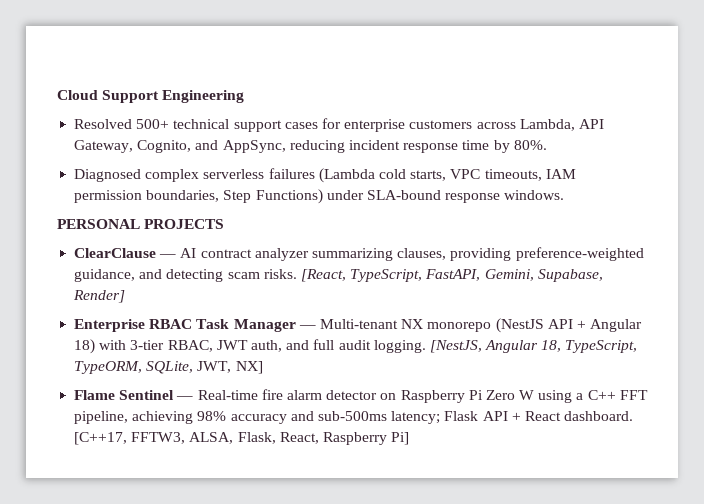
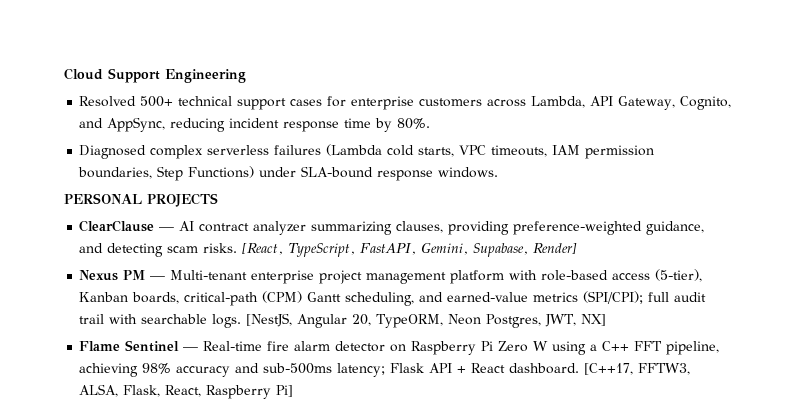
- Enterprise RBAC Task Manager — Multi-tenant NX monorepo (NestJS API + Angular 18) with 3-tier RBAC, JWT auth, and full audit logging. [NestJS, Angular 18, TypeScript, TypeORM, SQLite, JWT, NX]
+ Nexus PM — Multi-tenant enterprise project management platform with role-based access (5-tier), Kanban boards, critical-path (CPM) Gantt scheduling, and earned-value metrics (SPI/CPI); full audit trail with searchable logs. [NestJS, Angular 20, TypeORM, Neon Postgres, JWT, NX]

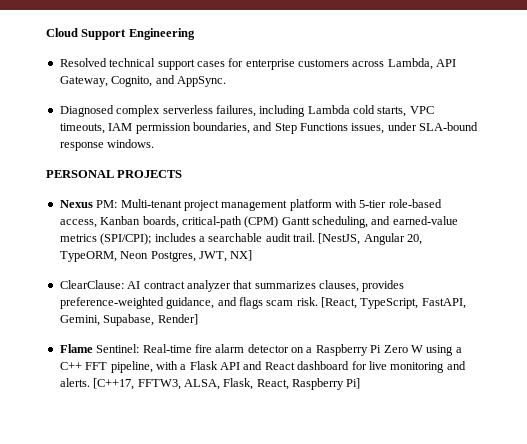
- Resolved 500+ technical support cases for enterprise customers across Lambda, API Gateway, Cognito, and AppSync, reducing incident response time by 80%.
+ Resolved technical support cases for enterprise customers across Lambda, API Gateway, Cognito, and AppSync.
- Diagnosed complex serverless failures (Lambda cold starts, VPC timeouts, IAM permission boundaries, Step Functions) under SLA-bound response windows.
+ Diagnosed complex serverless failures, including Lambda cold starts, VPC timeouts, IAM permission boundaries, and Step Functions issues, under SLA-bound response windows.
- ClearClause — AI contract analyzer summarizing clauses, providing preference-weighted guidance, and detecting scam risks. [React, TypeScript, FastAPI, Gemini, Supabase, Render]
- Nexus PM — Multi-tenant enterprise project management platform with role-based access (5-tier), Kanban boards, critical-path (CPM) Gantt scheduling, and earned-value metrics (SPI/CPI); full audit trail with searchable logs.
+ Nexus PM: Multi-tenant project management platform with 5-tier role-based access, Kanban boards, critical-path (CPM) Gantt scheduling, and earned-value metrics (SPI/CPI); includes a searchable audit trail.
+ ClearClause: AI contract analyzer that summarizes clauses, provides preference-weighted guidance, and flags scam risk. [React, TypeScript, FastAPI, Gemini, Supabase, Render]
- Flame Sentinel — Real-time fire alarm detector on Raspberry Pi Zero W using a C++ FFT pipeline, achieving 98% accuracy and sub-500ms latency; Flask API + React dashboard.
+ Flame Sentinel: Real-time fire alarm detector on a Raspberry Pi Zero W using a C++ FFT pipeline, with a Flask API and React dashboard for live monitoring and alerts.

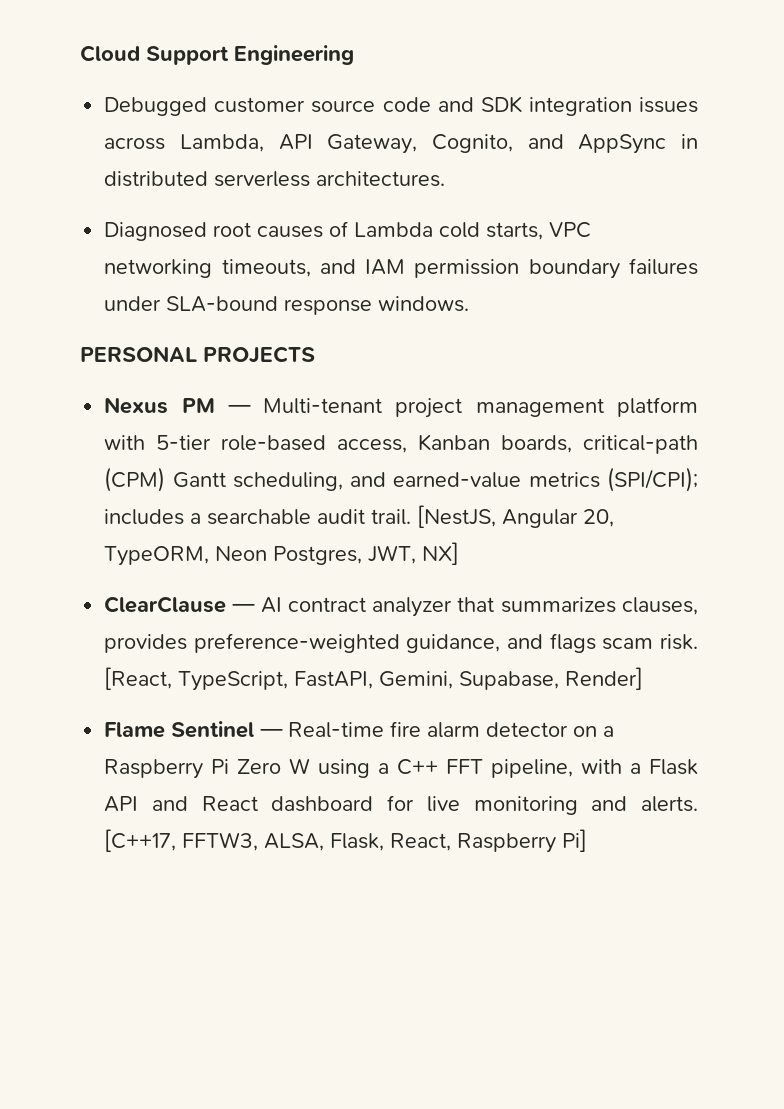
- Resolved technical support cases for enterprise customers across Lambda, API Gateway, Cognito, and AppSync.
- Diagnosed complex serverless failures, including Lambda cold starts, VPC timeouts, IAM permission boundaries, and Step Functions issues, under SLA-bound response windows.
+ Debugged customer source code and SDK integration issues across Lambda, API Gateway, Cognito, and AppSync in distributed serverless architectures.
+ Diagnosed root causes of Lambda cold starts, VPC networking timeouts, and IAM permission boundary failures under SLA-bound response windows.
- Nexus PM: Multi-tenant project management platform with 5-tier role-based access, Kanban boards, critical-path (CPM) Gantt scheduling, and earned-value metrics (SPI/CPI); includes a searchable audit trail.
+ Nexus PM — Multi-tenant project management platform with 5-tier role-based access, Kanban boards, critical-path (CPM) Gantt scheduling, and earned-value metrics (SPI/CPI); includes a searchable audit trail.
- ClearClause: AI contract analyzer that summarizes clauses, provides preference-weighted guidance, and flags scam risk.
+ ClearClause — AI contract analyzer that summarizes clauses, provides preference-weighted guidance, and flags scam risk.
- Flame Sentinel: Real-time fire alarm detector on a Raspberry Pi Zero W using a C++ FFT pipeline, with a Flask API and React dashboard for live monitoring and alerts.
+ Flame Sentinel — Real-time fire alarm detector on a Raspberry Pi Zero W using a C++ FFT pipeline, with a Flask API and React dashboard for live monitoring and alerts.

